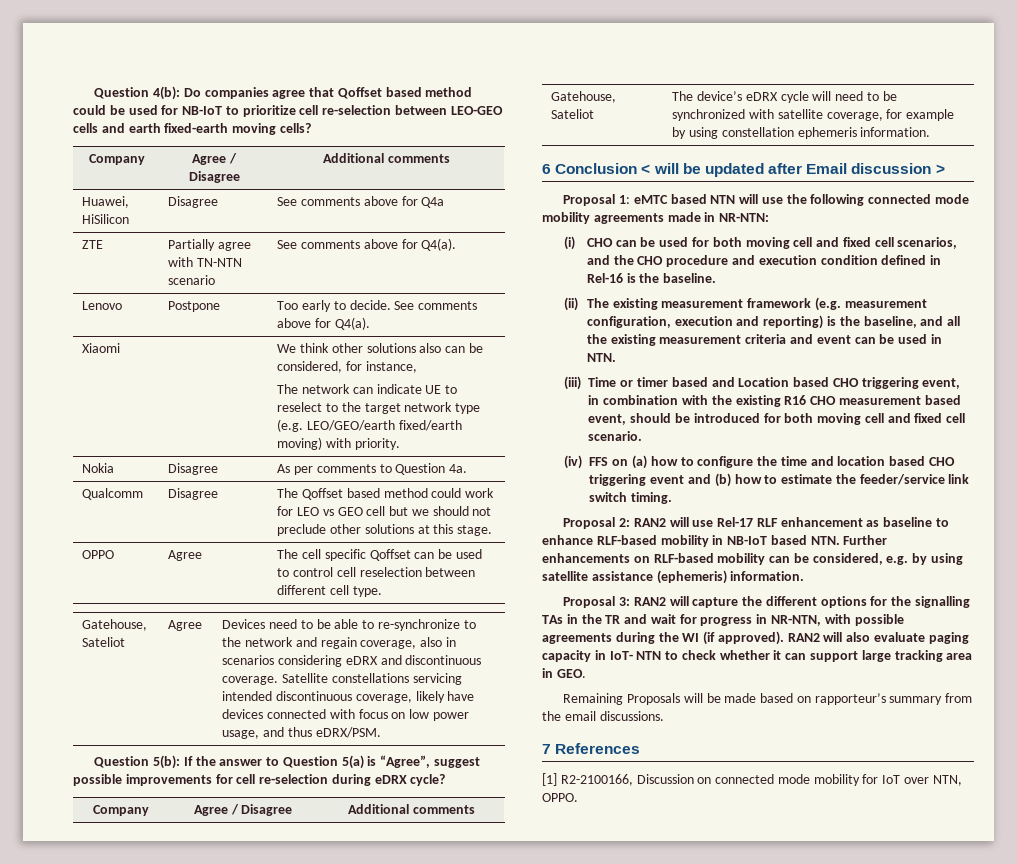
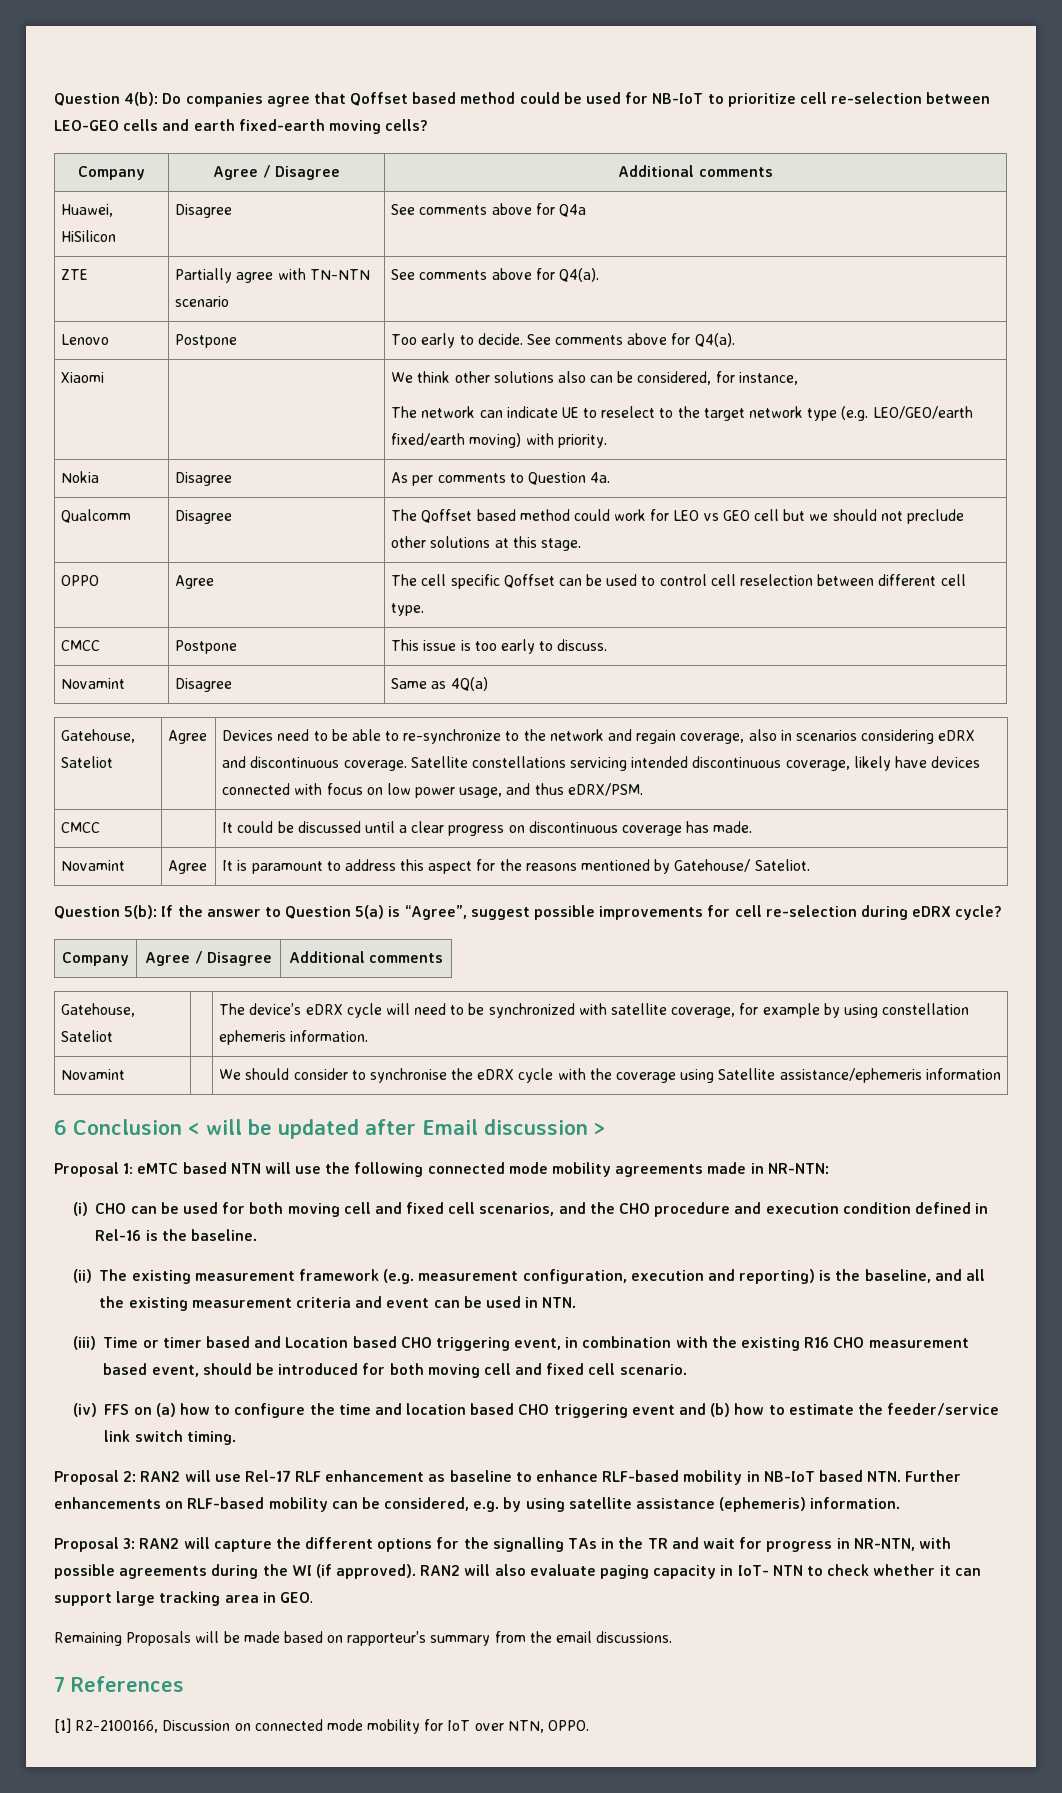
+ CMCC | Postpone | This issue is too early to discuss.
+ Novamint | Disagree | Same as 4Q(a)
+ CMCC | | It could be discussed until a clear progress on discontinuous coverage has made.
+ Novamint | Agree | It is paramount to address this aspect for the reasons mentioned by Gatehouse/ Sateliot.
+ Novamint | | We should consider to synchronise the eDRX cycle with the coverage using Satellite assistance/ephemeris information

